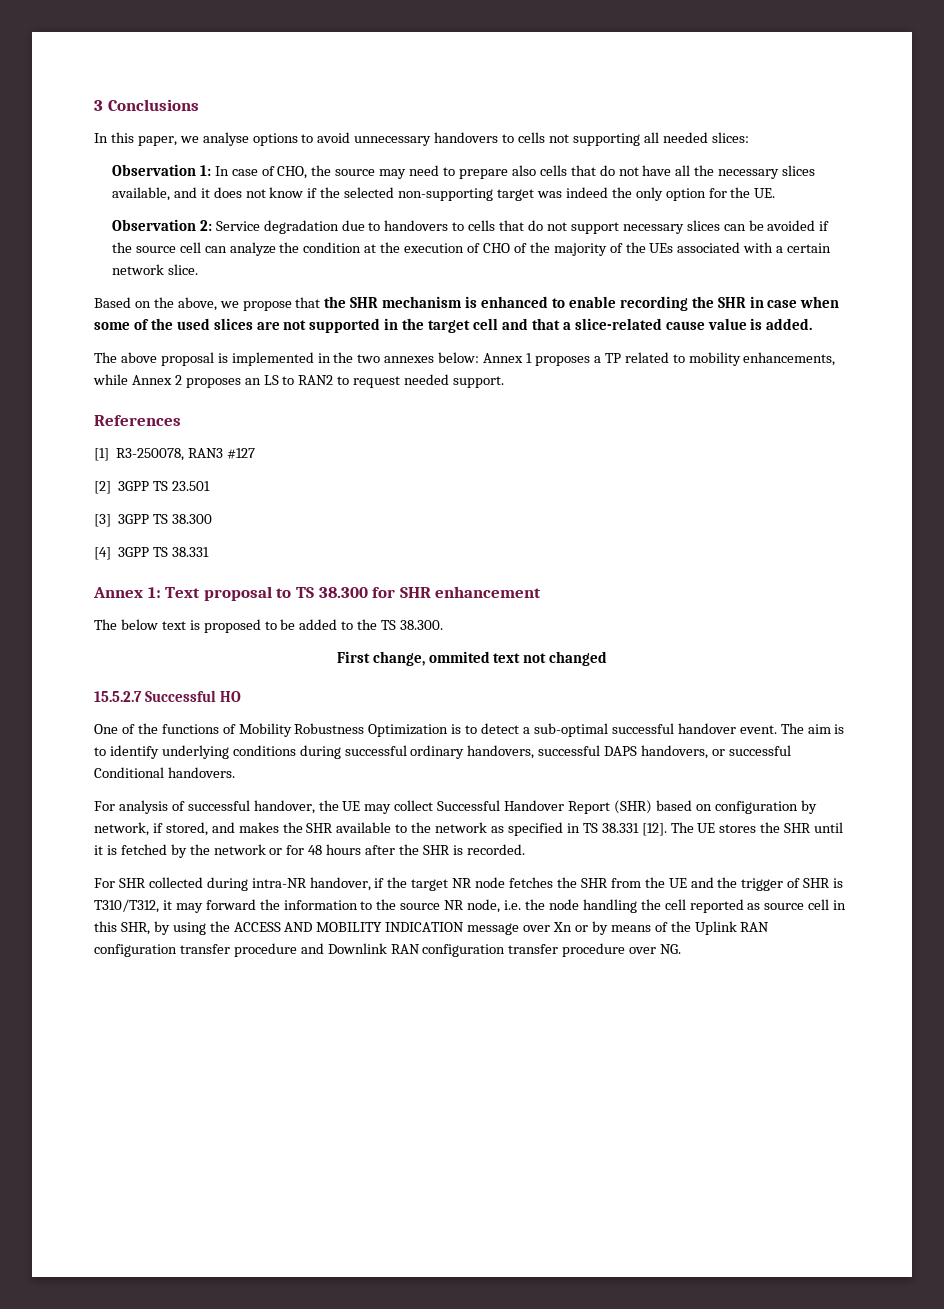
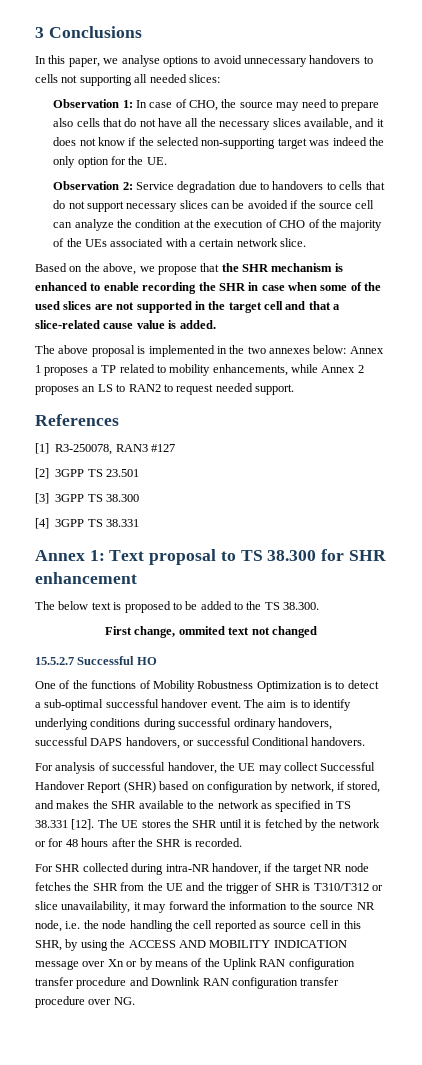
- For SHR collected during intra-NR handover, if the target NR node fetches the SHR from the UE and the trigger of SHR is T310/T312, it may forward the information to the source NR node, i.e. the node handling the cell reported as source cell in this SHR, by using the ACCESS AND MOBILITY INDICATION message over Xn or by means of the Uplink RAN configuration transfer procedure and Downlink RAN configuration transfer procedure over NG.
+ For SHR collected during intra-NR handover, if the target NR node fetches the SHR from the UE and the trigger of SHR is T310/T312 or slice unavailability, it may forward the information to the source NR node, i.e. the node handling the cell reported as source cell in this SHR, by using the ACCESS AND MOBILITY INDICATION message over Xn or by means of the Uplink RAN configuration transfer procedure and Downlink RAN configuration transfer procedure over NG.

